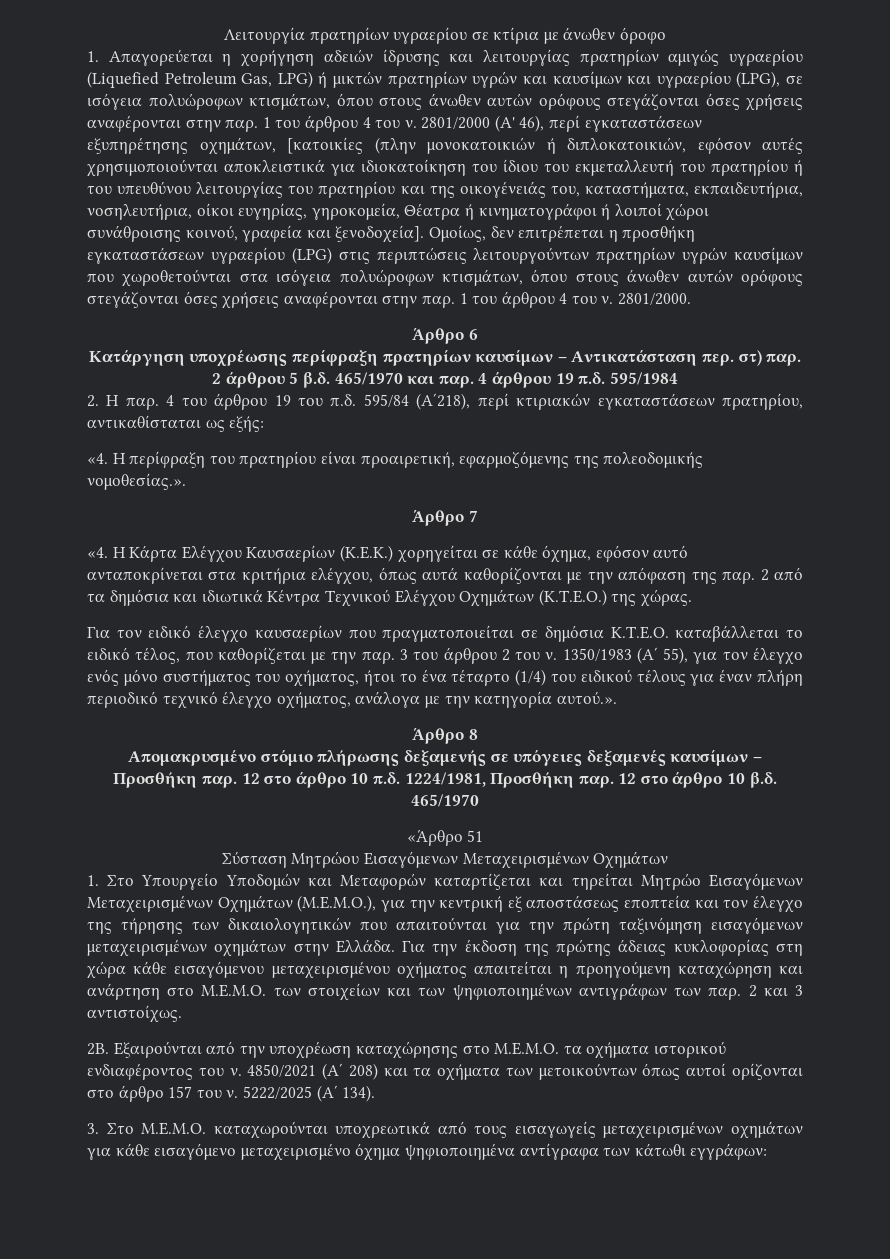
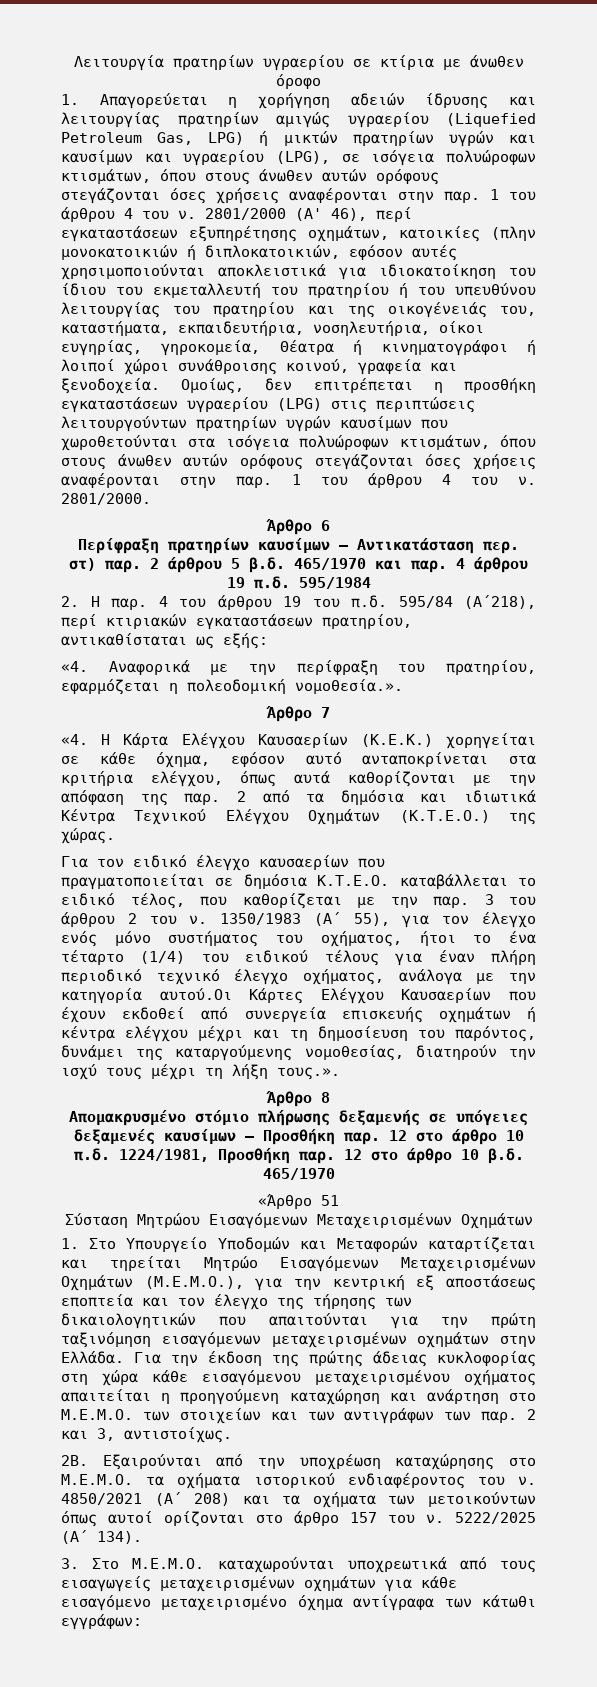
- 2801/2000 (Α' 46), περί εγκαταστάσεων εξυπηρέτησης οχημάτων, [κατοικίες (πλην μονοκατοικιών ή διπλοκατοικιών, εφόσον αυτές χρησιμοποιούνται αποκλειστικά για ιδιοκατοίκηση του ίδιου του εκμεταλλευτή του πρατηρίου ή του υπευθύνου λειτουργίας του πρατηρίου και της οικογένειάς του, καταστήματα, εκπαιδευτήρια, νοσηλευτήρια, οίκοι ευγηρίας, γηροκομεία, Θέατρα ή κινηματογράφοι ή λοιποί χώροι συνάθροισης κοινού, γραφεία και ξενοδοχεία].
+ 2801/2000 (Α' 46), περί εγκαταστάσεων εξυπηρέτησης οχημάτων, κατοικίες (πλην μονοκατοικιών ή διπλοκατοικιών, εφόσον αυτές χρησιμοποιούνται αποκλειστικά για ιδιοκατοίκηση του ίδιου του εκμεταλλευτή του πρατηρίου ή του υπευθύνου λειτουργίας του πρατηρίου και της οικογένειάς του, καταστήματα, εκπαιδευτήρια, νοσηλευτήρια, οίκοι ευγηρίας, γηροκομεία, Θέατρα ή κινηματογράφοι ή λοιποί χώροι συνάθροισης κοινού, γραφεία και ξενοδοχεία.
- Κατάργηση υποχρέωσης περίφραξη πρατηρίων καυσίμων – Αντικατάσταση περ. στ) παρ.
+ Περίφραξη πρατηρίων καυσίμων – Αντικατάσταση περ. στ) παρ.
- «4. Η περίφραξη του πρατηρίου είναι προαιρετική, εφαρμοζόμενης της πολεοδομικής νομοθεσίας.».
+ «4. Αναφορικά με την περίφραξη του πρατηρίου, εφαρμόζεται η πολεοδομική νομοθεσία.».
- 1350/1983 (Α΄ 55), για τον έλεγχο ενός μόνο συστήματος του οχήματος, ήτοι το ένα τέταρτο (1/4) του ειδικού τέλους για έναν πλήρη περιοδικό τεχνικό έλεγχο οχήματος, ανάλογα με την κατηγορία αυτού.».
+ 1350/1983 (Α΄ 55), για τον έλεγχο ενός μόνο συστήματος του οχήματος, ήτοι το ένα τέταρτο (1/4) του ειδικού τέλους για έναν πλήρη περιοδικό τεχνικό έλεγχο οχήματος, ανάλογα με την κατηγορία αυτού.Οι Κάρτες Ελέγχου Καυσαερίων που έχουν εκδοθεί από συνεργεία επισκευής οχημάτων ή κέντρα ελέγχου μέχρι και τη δημοσίευση του παρόντος, δυνάμει της καταργούμενης νομοθεσίας, διατηρούν την ισχύ τους μέχρι τη λήξη τους.».
- Για την έκδοση της πρώτης άδειας κυκλοφορίας στη χώρα κάθε εισαγόμενου μεταχειρισμένου οχήματος απαιτείται η προηγούμενη καταχώρηση και ανάρτηση στο Μ.Ε.Μ.Ο. των στοιχείων και των ψηφιοποιημένων αντιγράφων των παρ.
+ Για την έκδοση της πρώτης άδειας κυκλοφορίας στη χώρα κάθε εισαγόμενου μεταχειρισμένου οχήματος απαιτείται η προηγούμενη καταχώρηση και ανάρτηση στο Μ.Ε.Μ.Ο. των στοιχείων και των αντιγράφων των παρ.
- 2 και 3 αντιστοίχως.
+ 2 και 3, αντιστοίχως.
- 3. Στο Μ.Ε.Μ.Ο. καταχωρούνται υποχρεωτικά από τους εισαγωγείς μεταχειρισμένων οχημάτων για κάθε εισαγόμενο μεταχειρισμένο όχημα ψηφιοποιημένα αντίγραφα των κάτωθι εγγράφων:
+ 3. Στο Μ.Ε.Μ.Ο. καταχωρούνται υποχρεωτικά από τους εισαγωγείς μεταχειρισμένων οχημάτων για κάθε εισαγόμενο μεταχειρισμένο όχημα αντίγραφα των κάτωθι εγγράφων:

